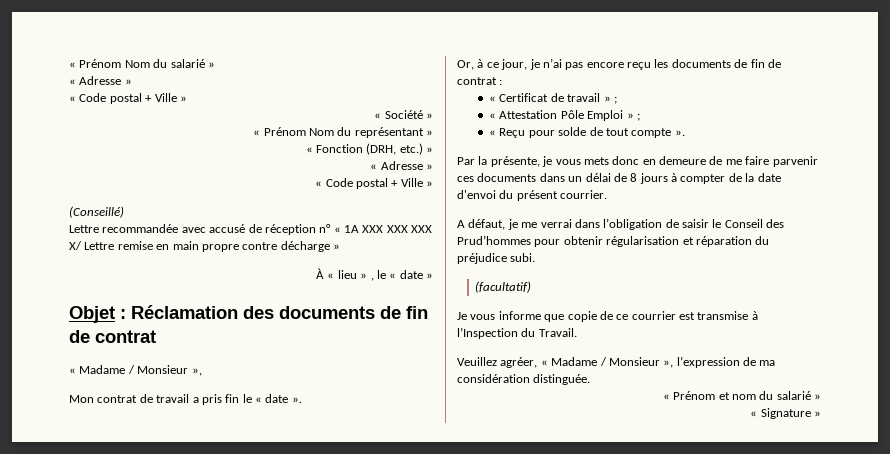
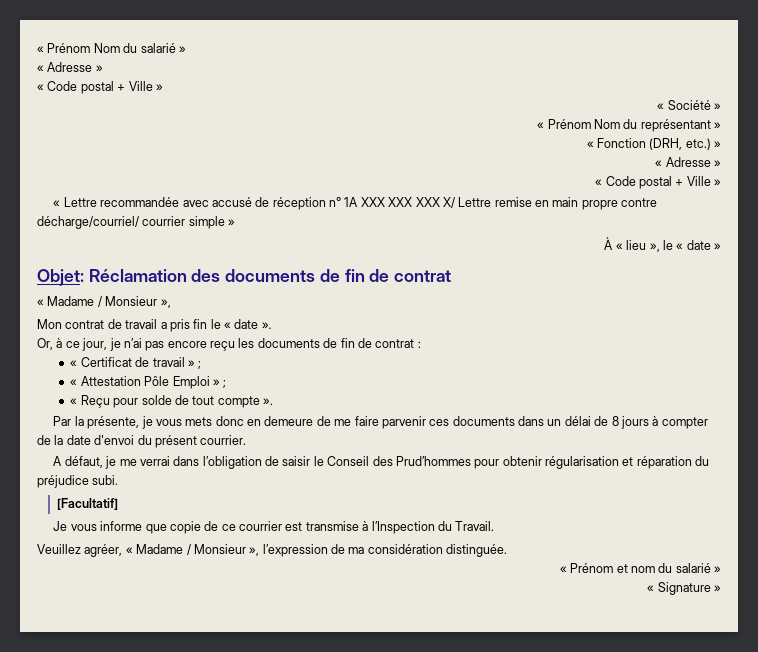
- (Conseillé)
- Lettre recommandée avec accusé de réception n° « 1A XXX XXX XXX X/ Lettre remise en main propre contre décharge »
+ « Lettre recommandée avec accusé de réception n° 1A XXX XXX XXX X/ Lettre remise en main propre contre décharge/courriel/ courrier simple »
- À « lieu » , le « date »
+ À « lieu », le « date »
- Objet : Réclamation des documents de fin de contrat
+ Objet: Réclamation des documents de fin de contrat
- (facultatif)
+ [Facultatif]

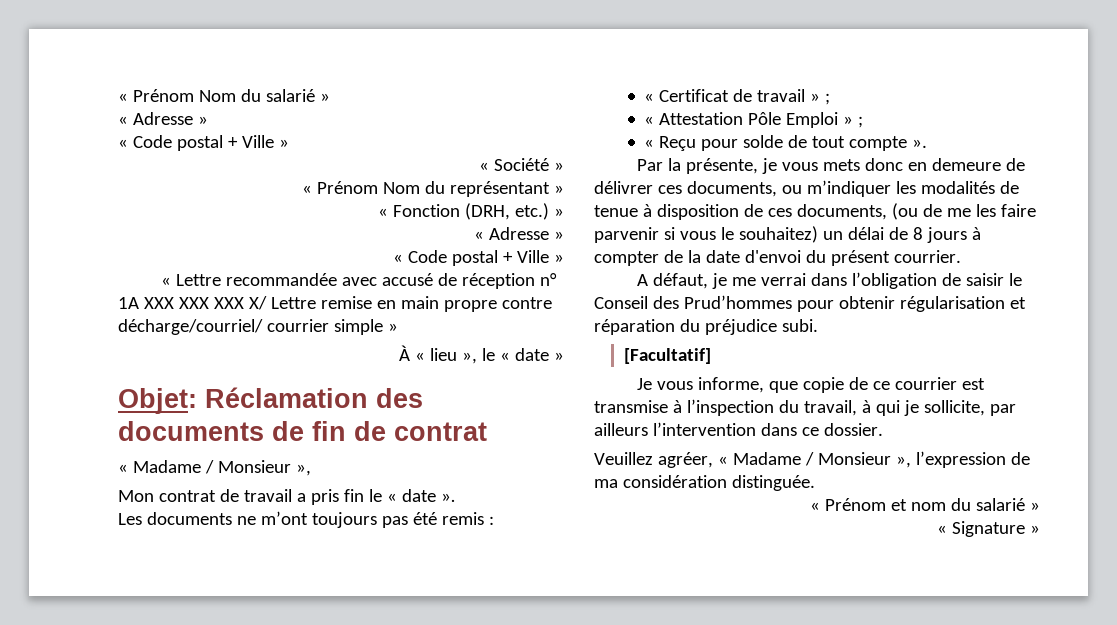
- Or, à ce jour, je n’ai pas encore reçu les documents de fin de contrat :
+ Les documents ne m’ont toujours pas été remis :
- Par la présente, je vous mets donc en demeure de me faire parvenir ces documents dans un délai de 8 jours à compter de la date d'envoi du présent courrier.
+ Par la présente, je vous mets donc en demeure de délivrer ces documents, ou m’indiquer les modalités de tenue à disposition de ces documents, (ou de me les faire parvenir si vous le souhaitez) un délai de 8 jours à compter de la date d'envoi du présent courrier.
- Je vous informe que copie de ce courrier est transmise à l’Inspection du Travail.
+ Je vous informe, que copie de ce courrier est transmise à l’inspection du travail, à qui je sollicite, par ailleurs l’intervention dans ce dossier.

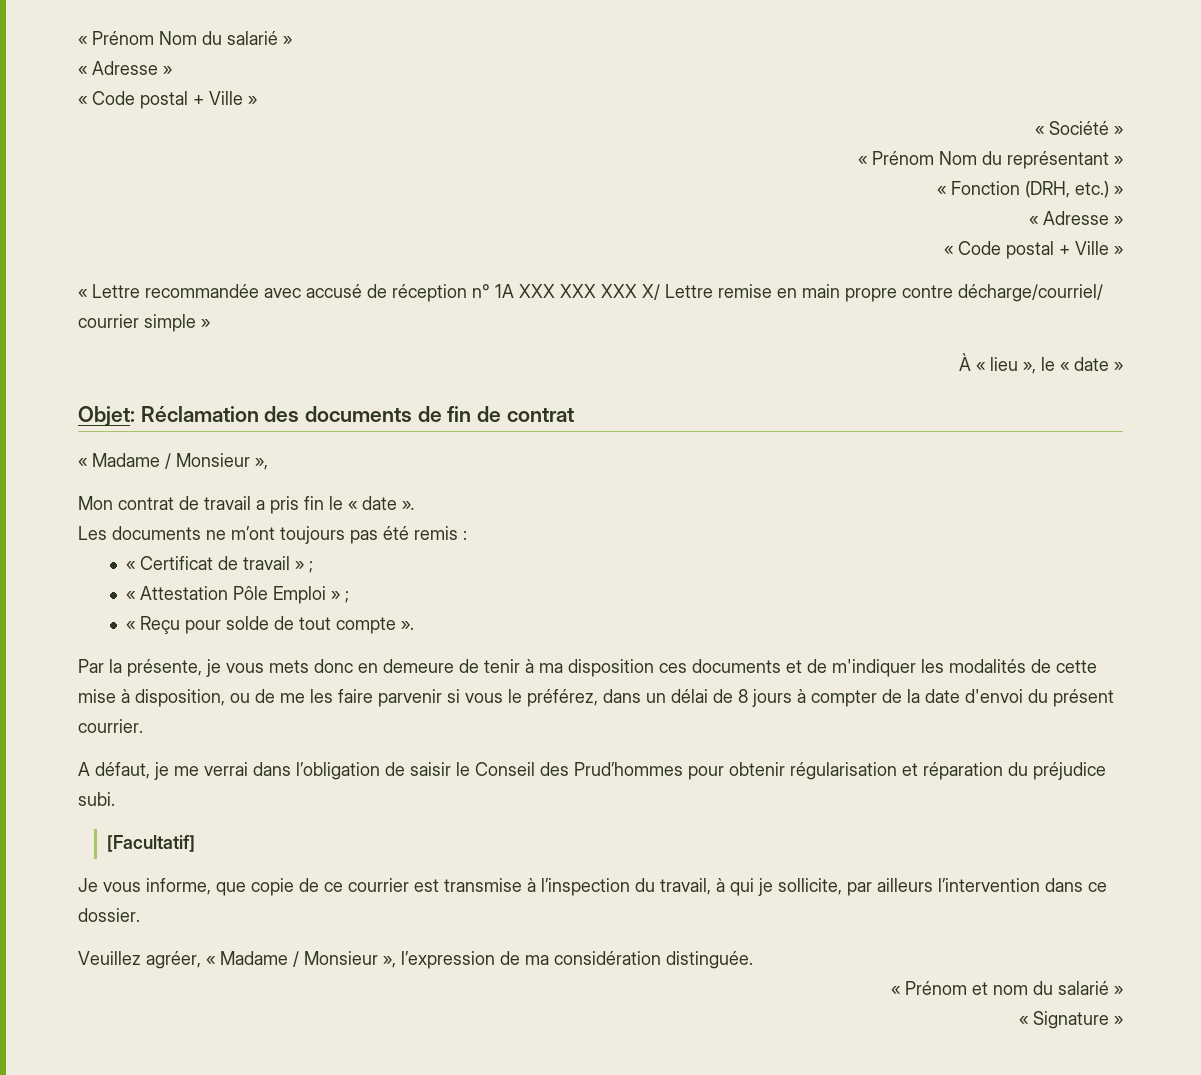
- Par la présente, je vous mets donc en demeure de délivrer ces documents, ou m’indiquer les modalités de tenue à disposition de ces documents, (ou de me les faire parvenir si vous le souhaitez) un délai de 8 jours à compter de la date d'envoi du présent courrier.
+ Par la présente, je vous mets donc en demeure de tenir à ma disposition ces documents et de m'indiquer les modalités de cette mise à disposition, ou de me les faire parvenir si vous le préférez, dans un délai de 8 jours à compter de la date d'envoi du présent courrier.

